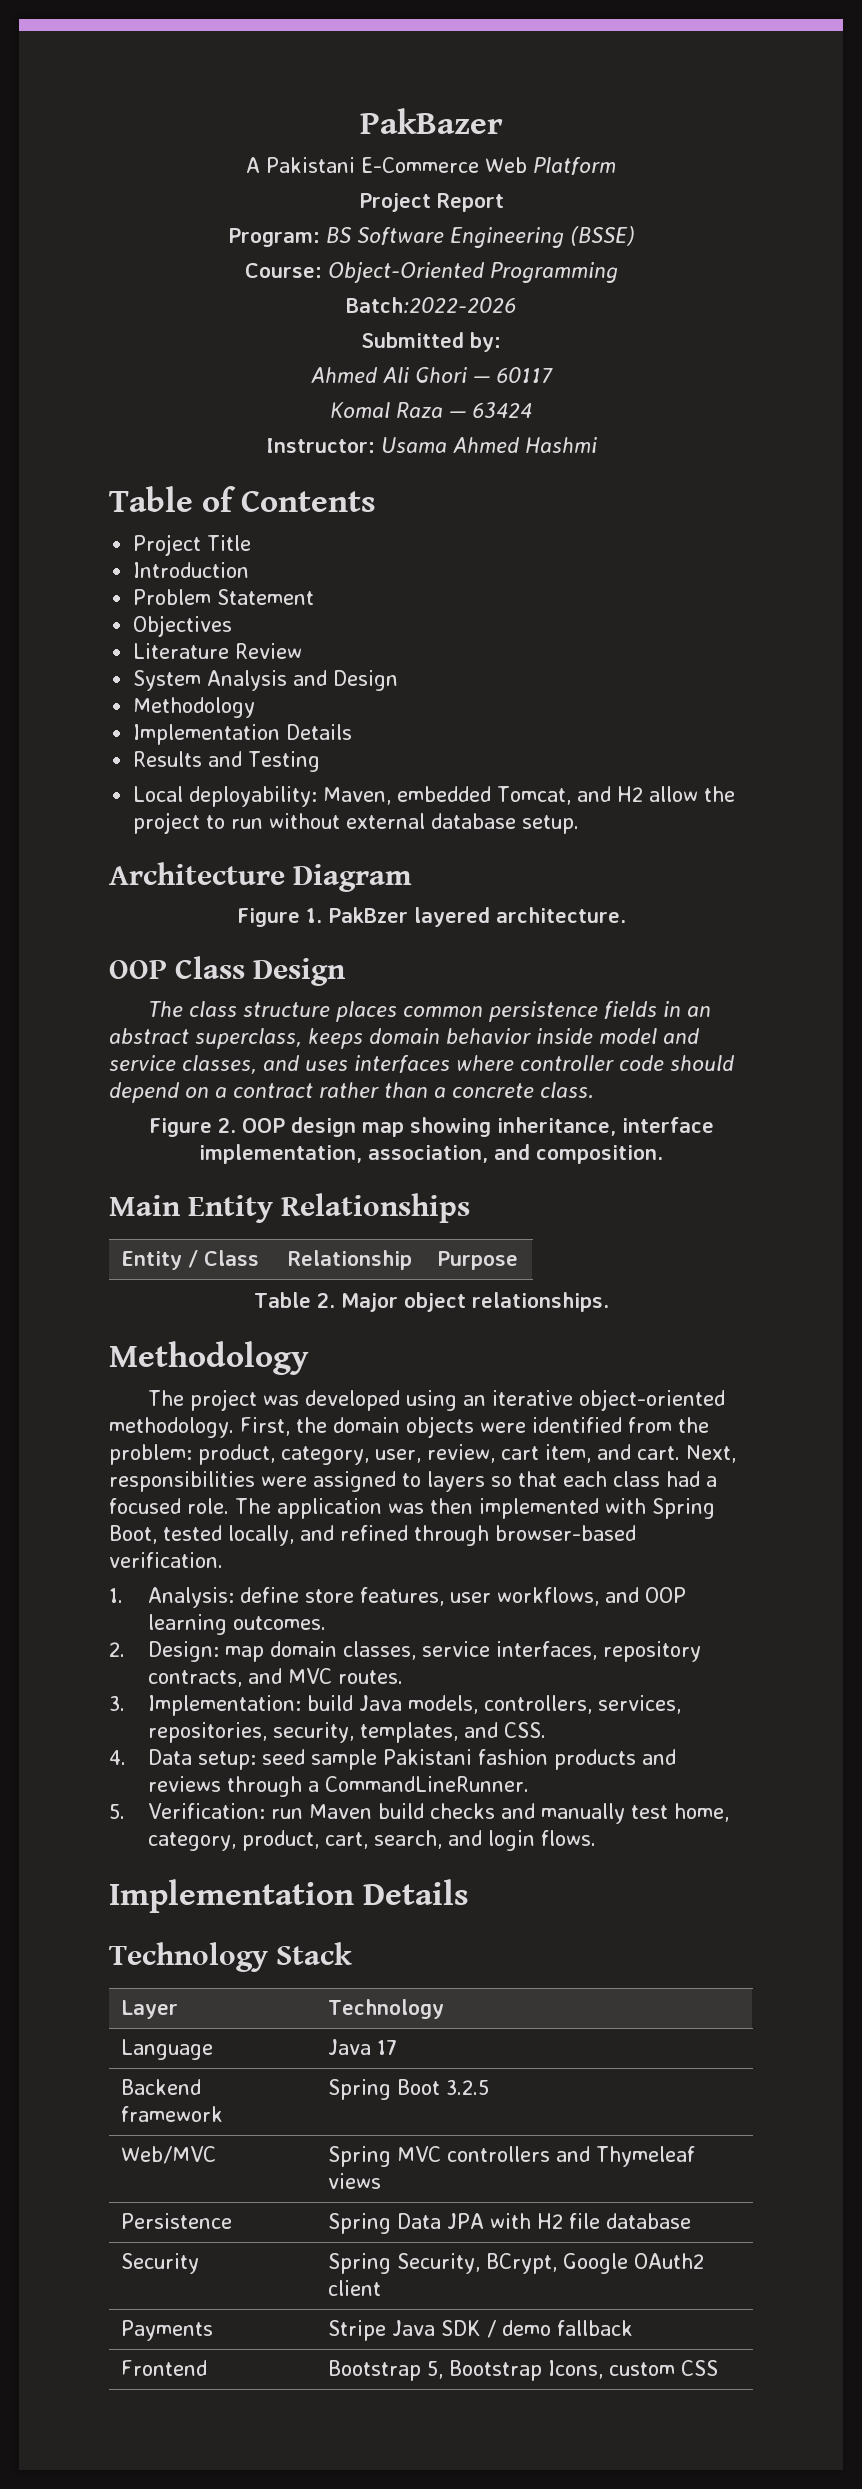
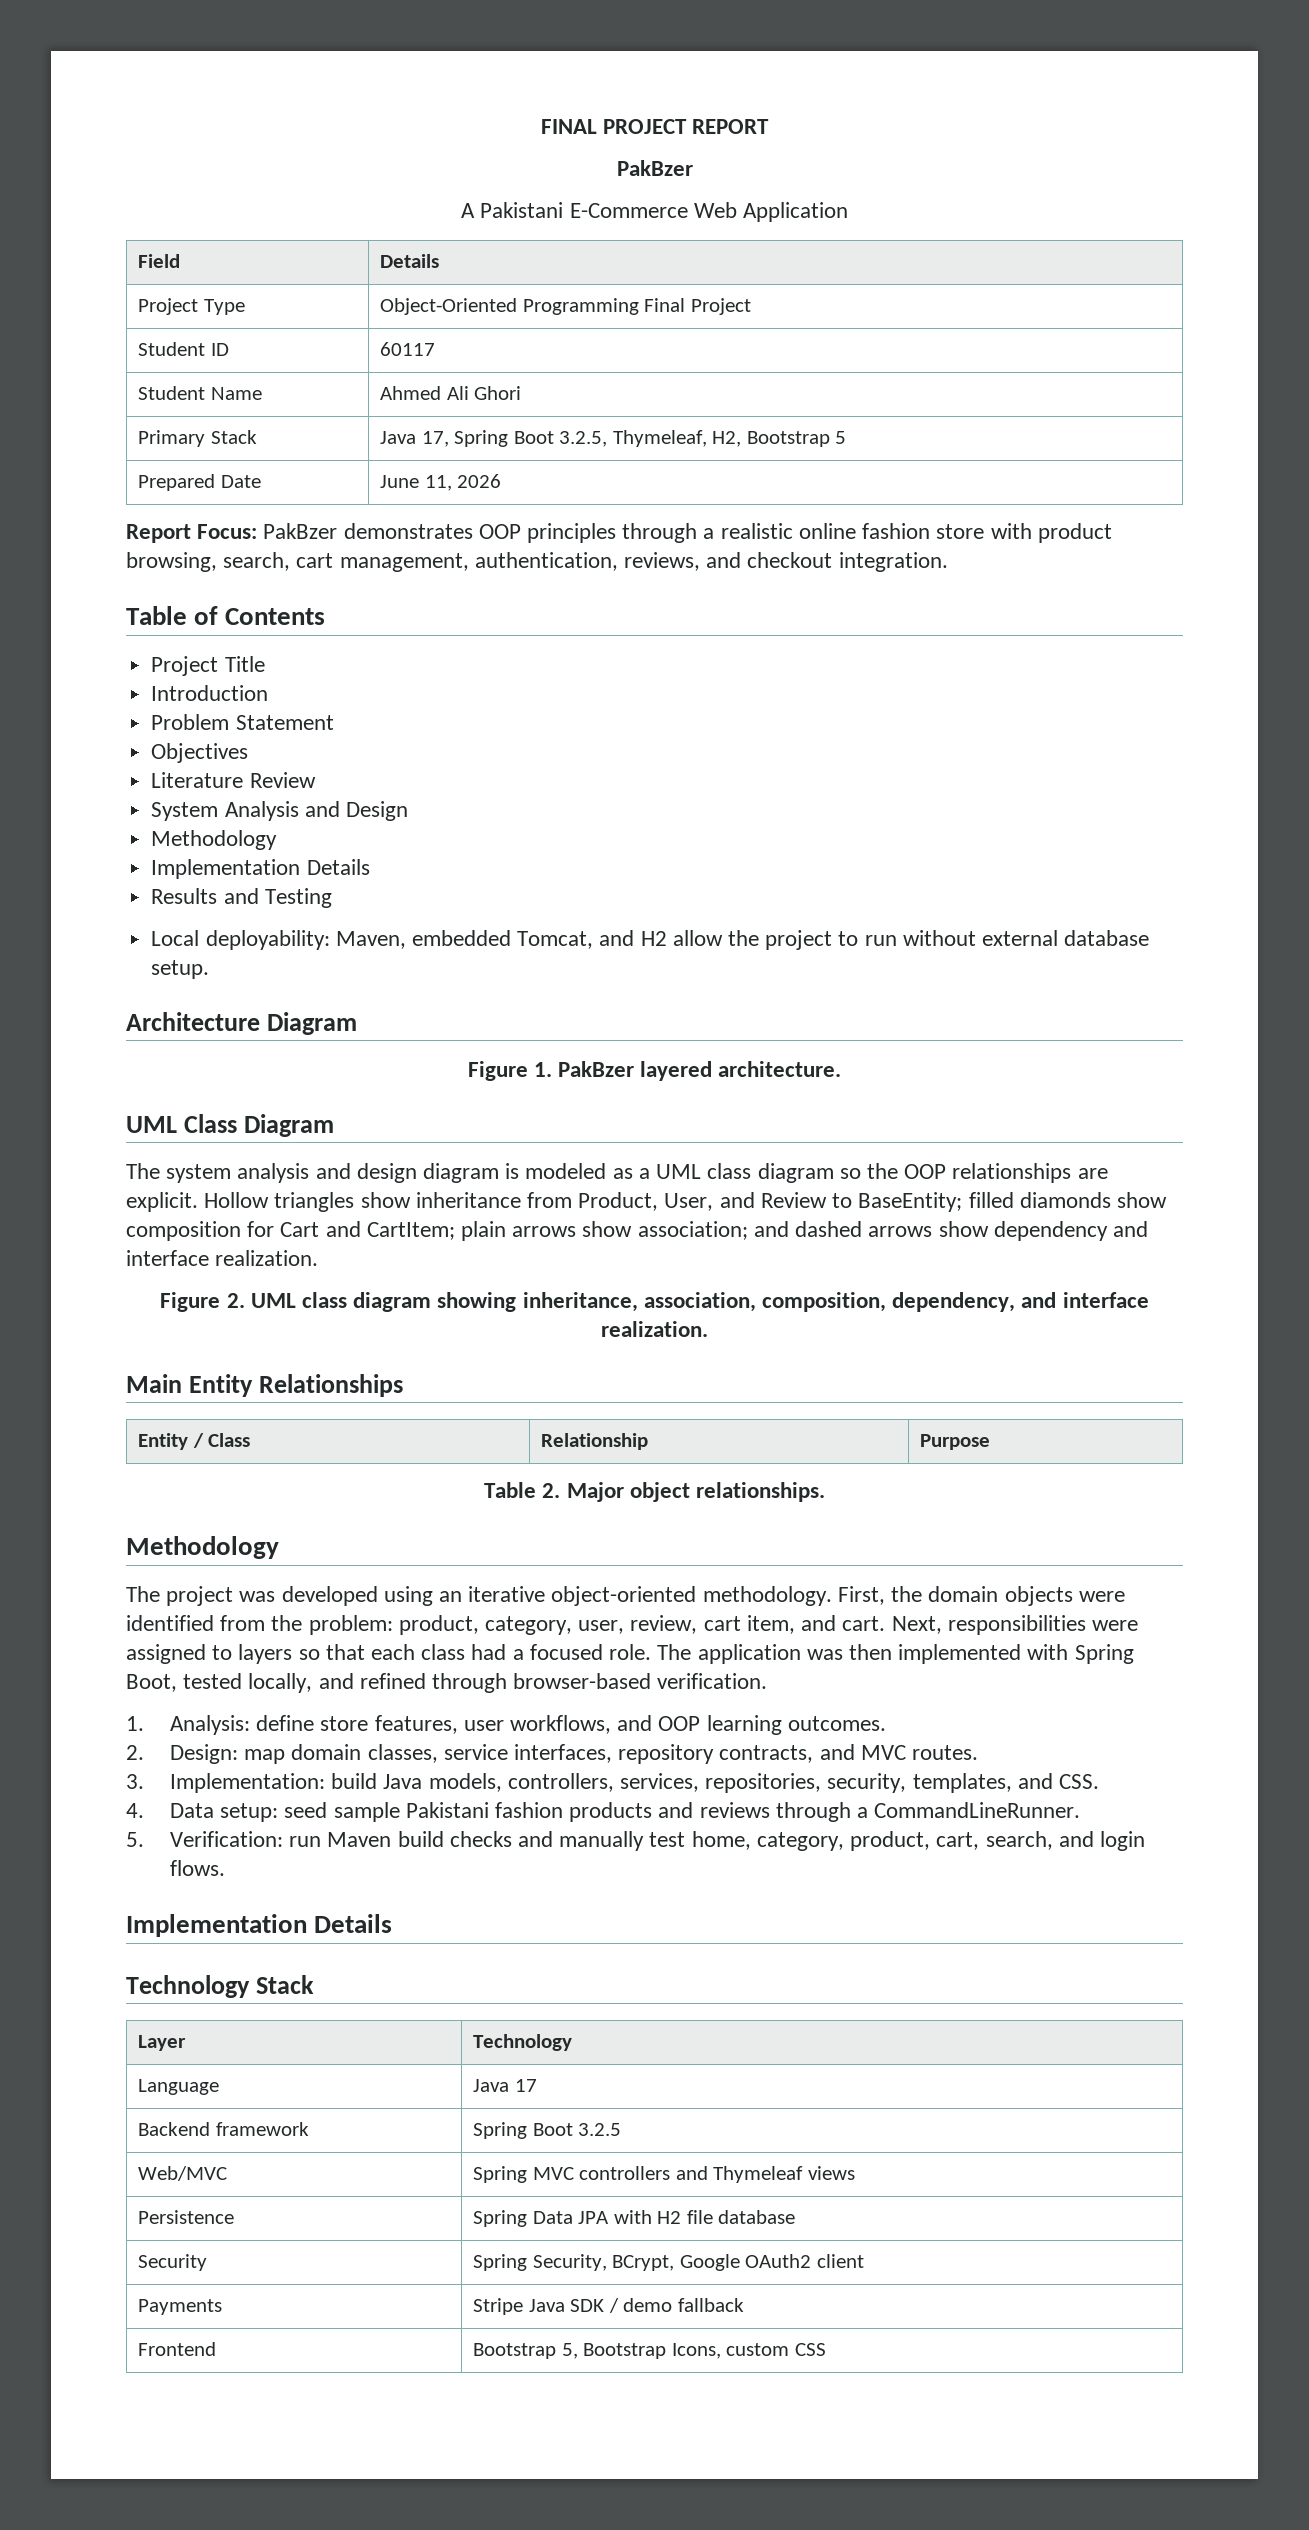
- PakBazer
+ FINAL PROJECT REPORT
+ PakBzer
- A Pakistani E-Commerce Web Platform
- Project Report
- Program: BS Software Engineering (BSSE)
- Course: Object-Oriented Programming
- Batch:2022-2026
- Submitted by:
- Ahmed Ali Ghori — 60117
- Komal Raza — 63424
- Instructor: Usama Ahmed Hashmi
+ A Pakistani E-Commerce Web Application
+ Field | Details
+ Project Type | Object-Oriented Programming Final Project
+ Student ID | 60117
+ Student Name | Ahmed Ali Ghori
+ Primary Stack | Java 17, Spring Boot 3.2.5, Thymeleaf, H2, Bootstrap 5
+ Prepared Date | June 11, 2026
+ Report Focus: PakBzer demonstrates OOP principles through a realistic online fashion store with product browsing, search, cart management, authentication, reviews, and checkout integration.
- OOP Class Design
- The class structure places common persistence fields in an abstract superclass, keeps domain behavior inside model and service classes, and uses interfaces where controller code should depend on a contract rather than a concrete class.
- Figure 2. OOP design map showing inheritance, interface implementation, association, and composition.
+ UML Class Diagram
+ The system analysis and design diagram is modeled as a UML class diagram so the OOP relationships are explicit. Hollow triangles show inheritance from Product, User, and Review to BaseEntity; filled diamonds show composition for Cart and CartItem; plain arrows show association; and dashed arrows show dependency and interface realization.
+ Figure 2. UML class diagram showing inheritance, association, composition, dependency, and interface realization.

